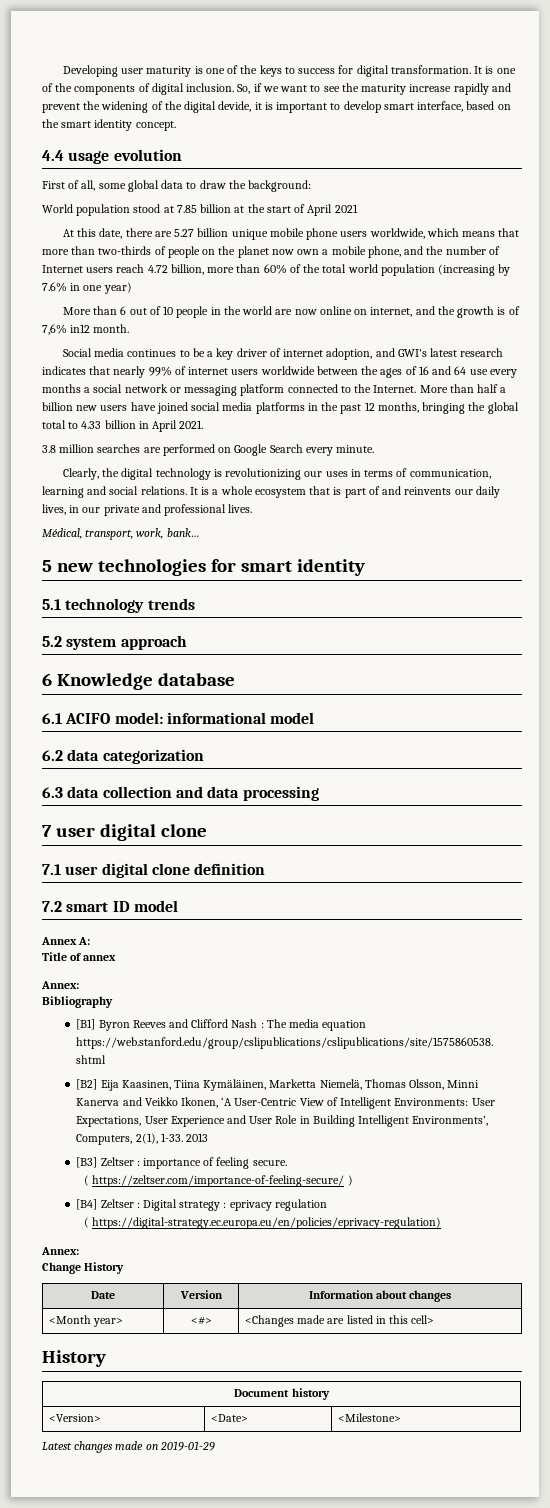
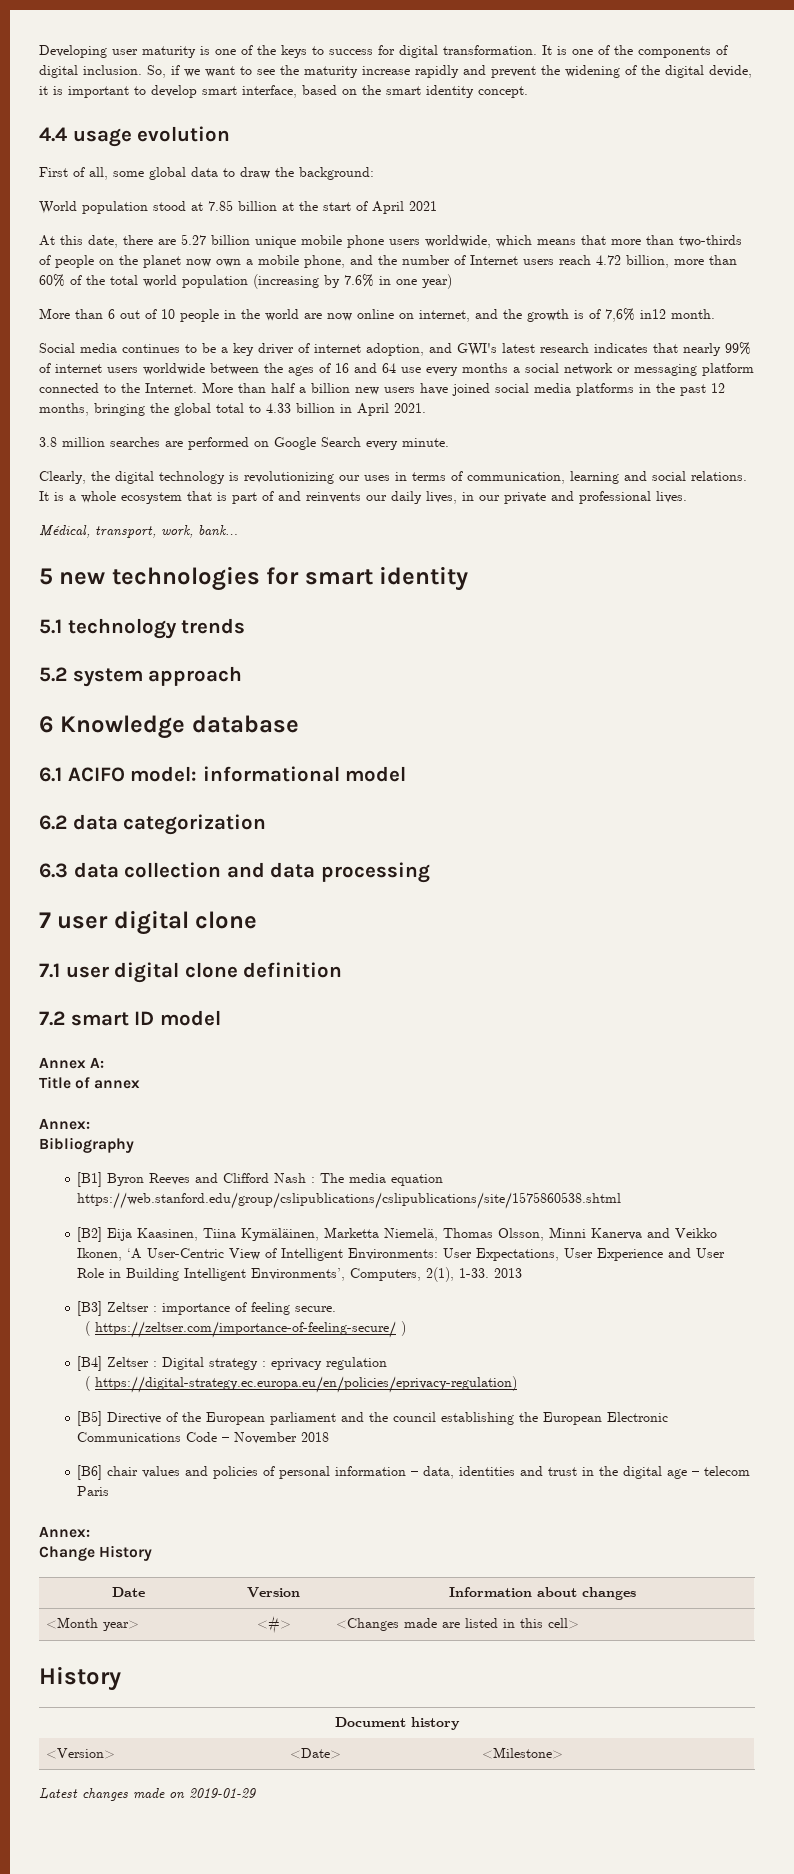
+ [B5] Directive of the European parliament and the council establishing the European Electronic Communications Code – November 2018
+ [B6] chair values and policies of personal information – data, identities and trust in the digital age – telecom Paris

